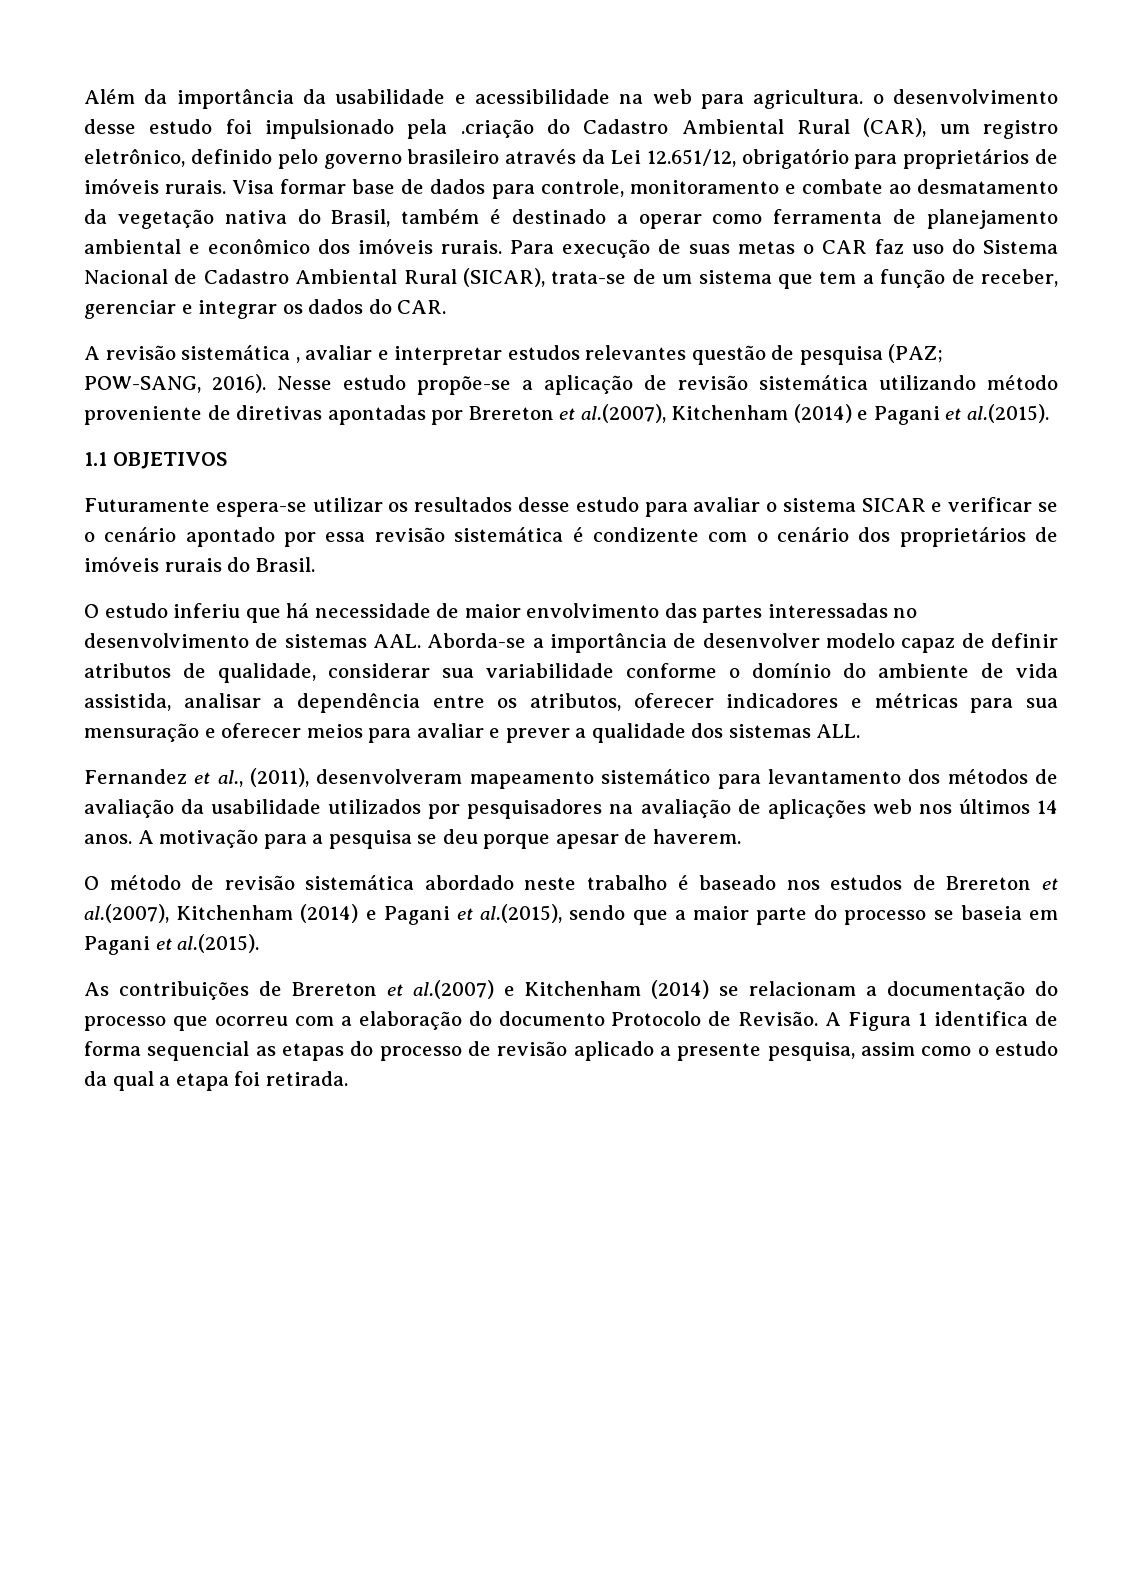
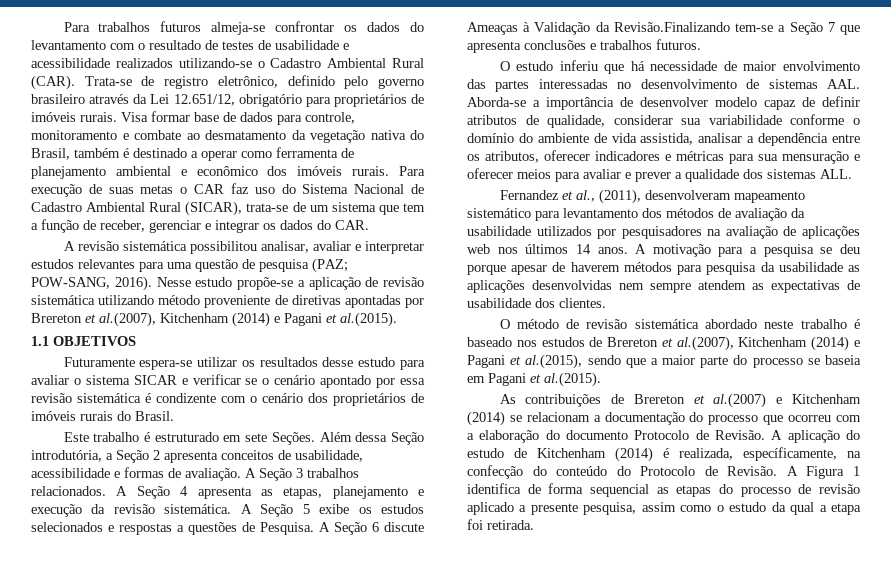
- Além da importância da usabilidade e acessibilidade na web para agricultura. o desenvolvimento desse estudo foi impulsionado pela .criação do Cadastro Ambiental Rural (CAR), um registro eletrônico, definido pelo governo brasileiro através da Lei 12.651/12, obrigatório para proprietários de imóveis rurais.
+ Para trabalhos futuros almeja-se confrontar os dados do levantamento com o resultado de testes de usabilidade e acessibilidade realizados utilizando-se o Cadastro Ambiental Rural (CAR). Trata-se de registro eletrônico, definido pelo governo brasileiro através da Lei 12.651/12, obrigatório para proprietários de imóveis rurais.
- A revisão sistemática , avaliar e interpretar estudos relevantes questão de pesquisa (PAZ; POW-SANG, 2016).
+ A revisão sistemática possibilitou analisar, avaliar e interpretar estudos relevantes para uma questão de pesquisa (PAZ; POW-SANG, 2016).
+ Este trabalho é estruturado em sete Seções. Além dessa Seção introdutória, a Seção 2 apresenta conceitos de usabilidade, acessibilidade e formas de avaliação. A Seção 3 trabalhos relacionados. A Seção 4 apresenta as etapas, planejamento e execução da revisão sistemática. A Seção 5 exibe os estudos selecionados e respostas a questões de Pesquisa. A Seção 6 discute Ameaças à Validação da Revisão.Finalizando tem-se a Seção 7 que apresenta conclusões e trabalhos futuros.
- A motivação para a pesquisa se deu porque apesar de haverem.
+ A motivação para a pesquisa se deu porque apesar de haverem métodos para pesquisa da usabilidade as aplicações desenvolvidas nem sempre atendem as expectativas de usabilidade dos clientes.
- A Figura 1 identifica de forma sequencial as etapas do processo de revisão aplicado a presente pesquisa, assim como o estudo da qual a etapa foi retirada.
+ A aplicação do estudo de Kitchenham (2014) é realizada, específicamente, na confecção do conteúdo do Protocolo de Revisão. A Figura 1 identifica de forma sequencial as etapas do processo de revisão aplicado a presente pesquisa, assim como o estudo da qual a etapa foi retirada.

